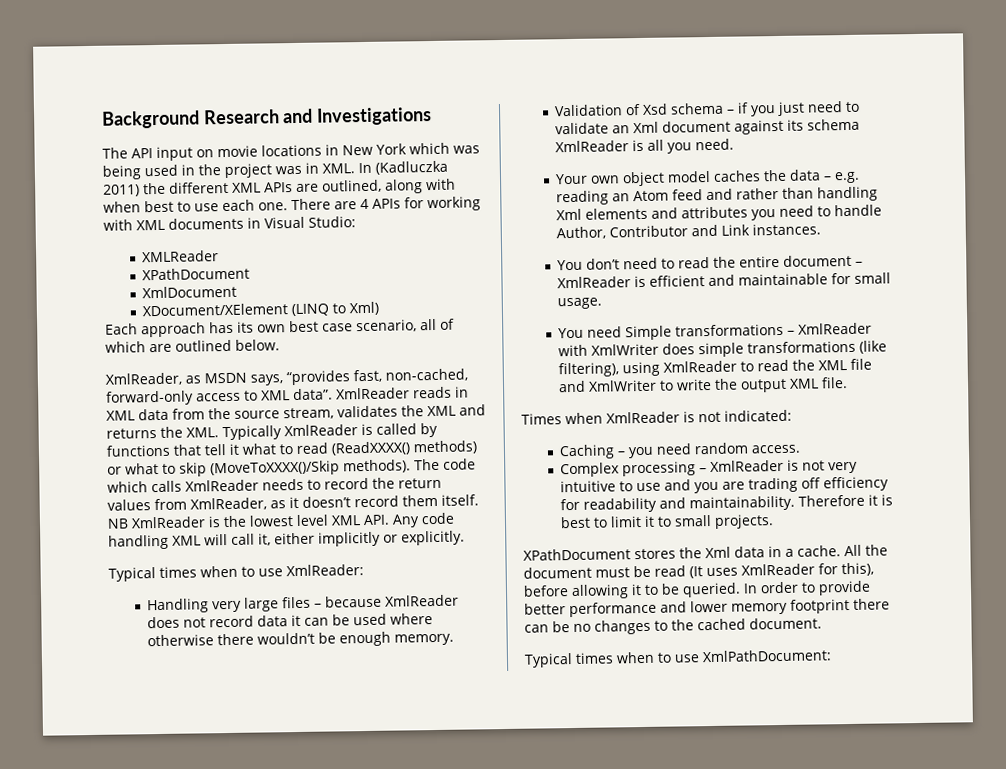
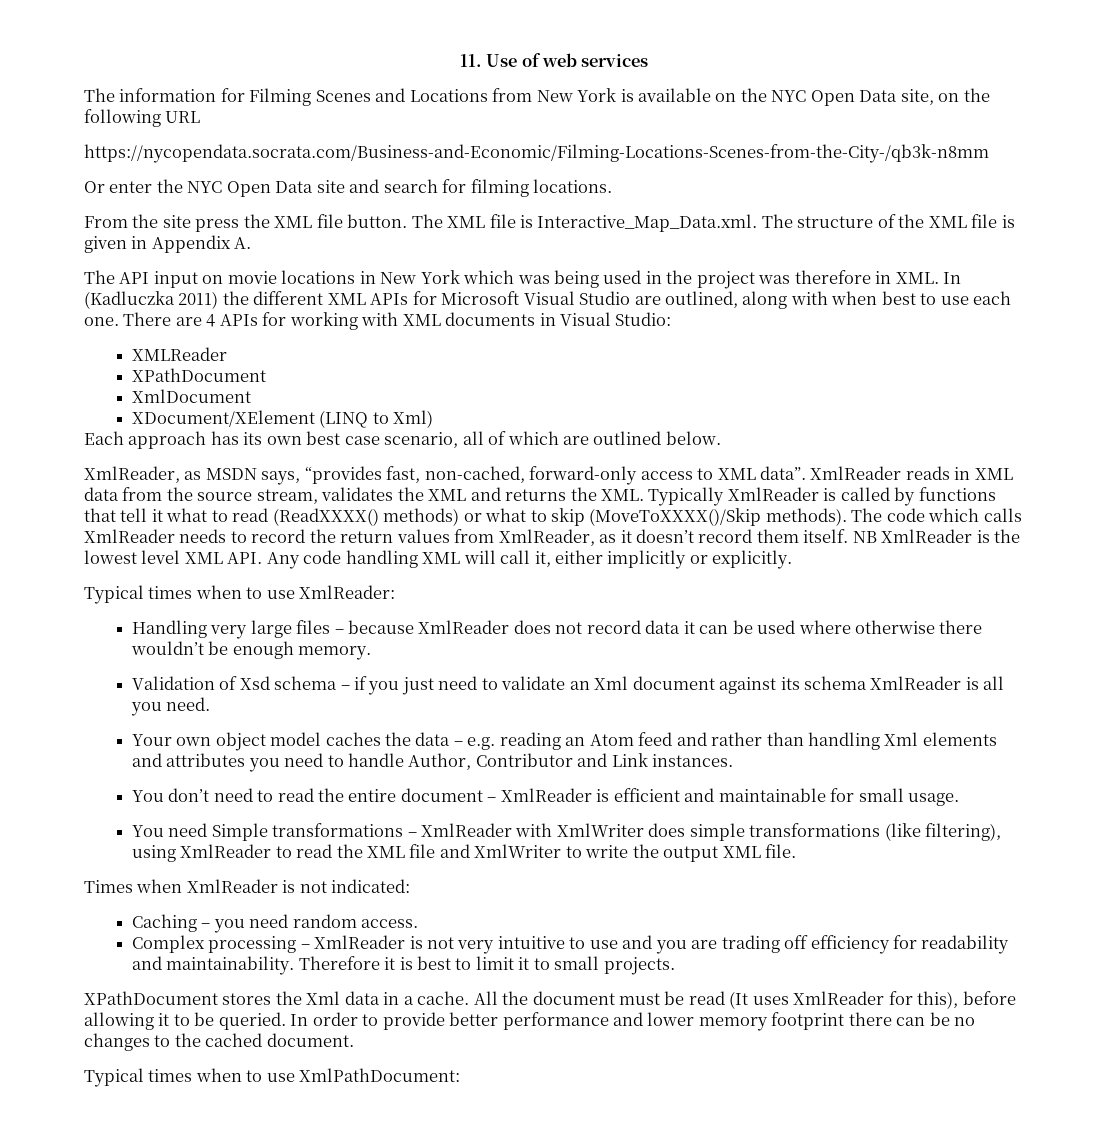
- Background Research and Investigations
+ 11. Use of web services
+ The information for Filming Scenes and Locations from New York is available on the NYC Open Data site, on the following URL
+ https://nycopendata.socrata.com/Business-and-Economic/Filming-Locations-Scenes-from-the-City-/qb3k-n8mm
+ Or enter the NYC Open Data site and search for filming locations.
+ From the site press the XML file button. The XML file is Interactive_Map_Data.xml. The structure of the XML file is given in Appendix A.
- The API input on movie locations in New York which was being used in the project was in XML. In (Kadluczka 2011) the different XML APIs are outlined, along with when best to use each one.
+ The API input on movie locations in New York which was being used in the project was therefore in XML. In (Kadluczka 2011) the different XML APIs for Microsoft Visual Studio are outlined, along with when best to use each one.

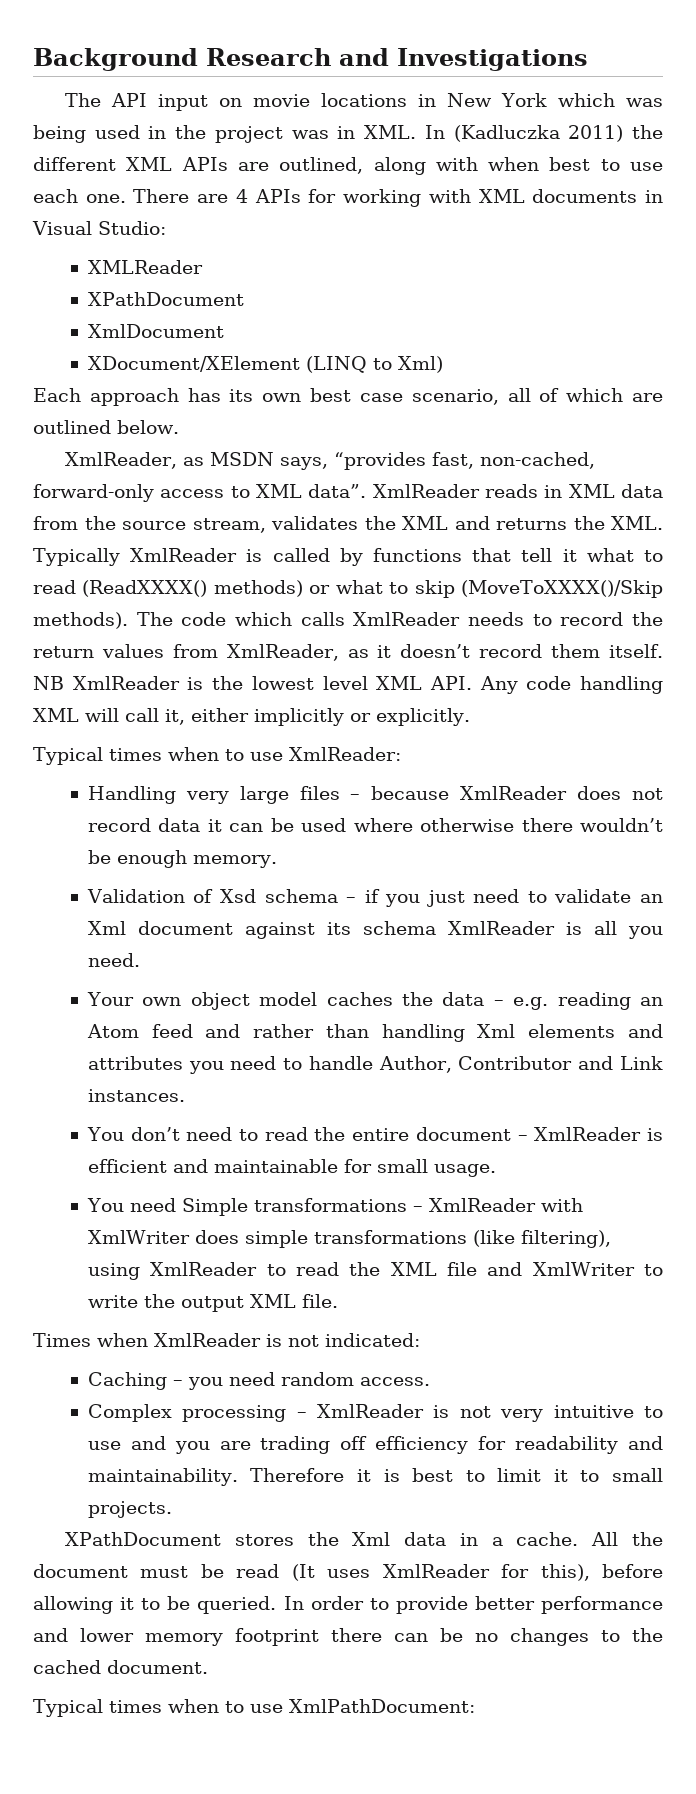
- 11. Use of web services
- The information for Filming Scenes and Locations from New York is available on the NYC Open Data site, on the following URL
- https://nycopendata.socrata.com/Business-and-Economic/Filming-Locations-Scenes-from-the-City-/qb3k-n8mm
- Or enter the NYC Open Data site and search for filming locations.
- From the site press the XML file button. The XML file is Interactive_Map_Data.xml. The structure of the XML file is given in Appendix A.
+ Background Research and Investigations
- The API input on movie locations in New York which was being used in the project was therefore in XML. In (Kadluczka 2011) the different XML APIs for Microsoft Visual Studio are outlined, along with when best to use each one.
+ The API input on movie locations in New York which was being used in the project was in XML. In (Kadluczka 2011) the different XML APIs are outlined, along with when best to use each one.

